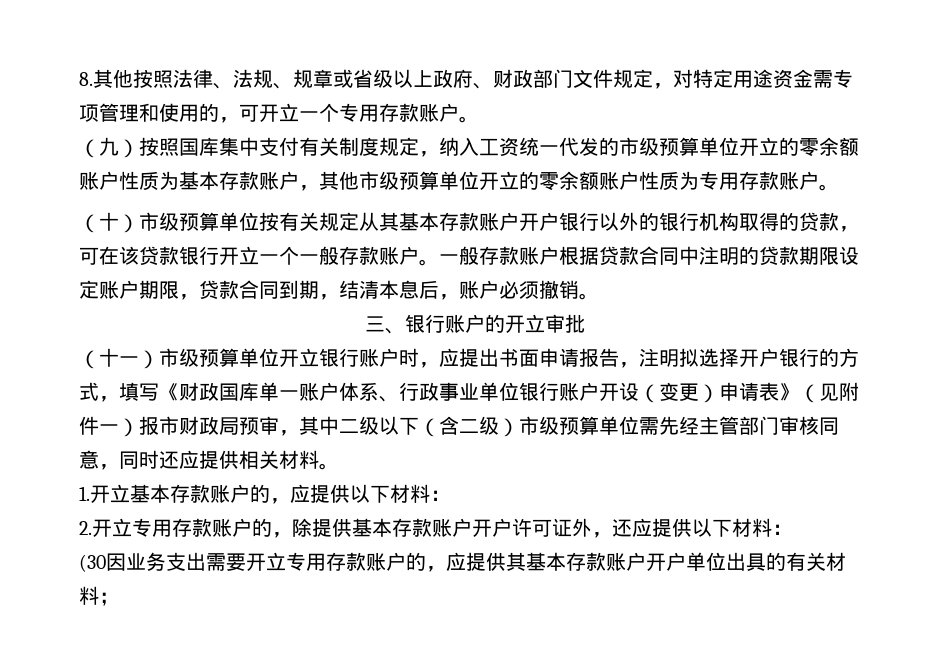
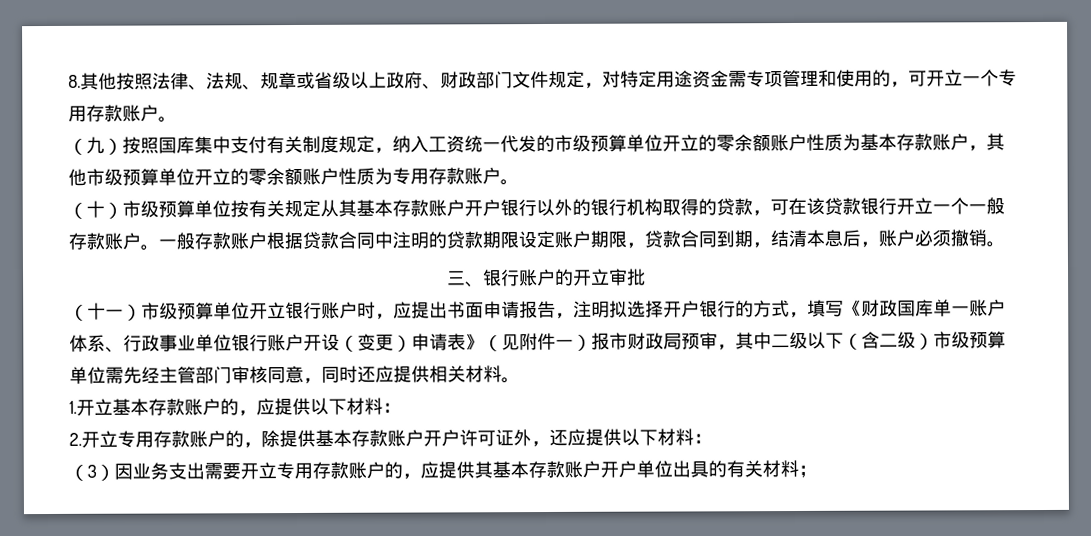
- (30因业务支出需要开立专用存款账户的，应提供其基本存款账户开户单位出具的有关材料；
+ （3）因业务支出需要开立专用存款账户的，应提供其基本存款账户开户单位出具的有关材料；

